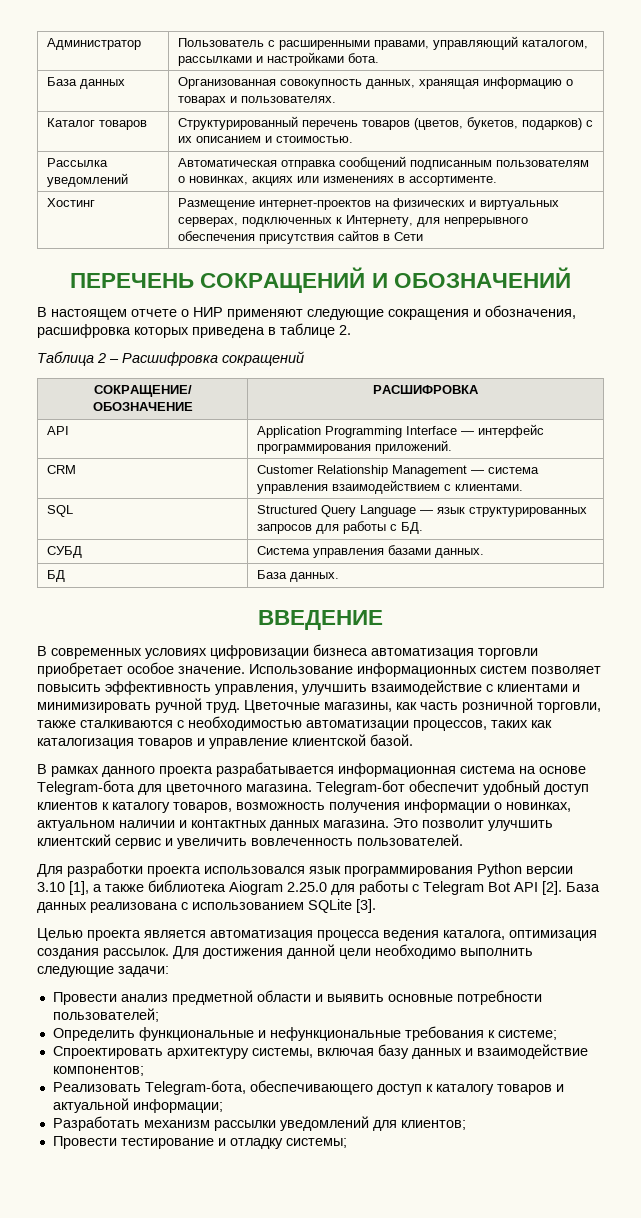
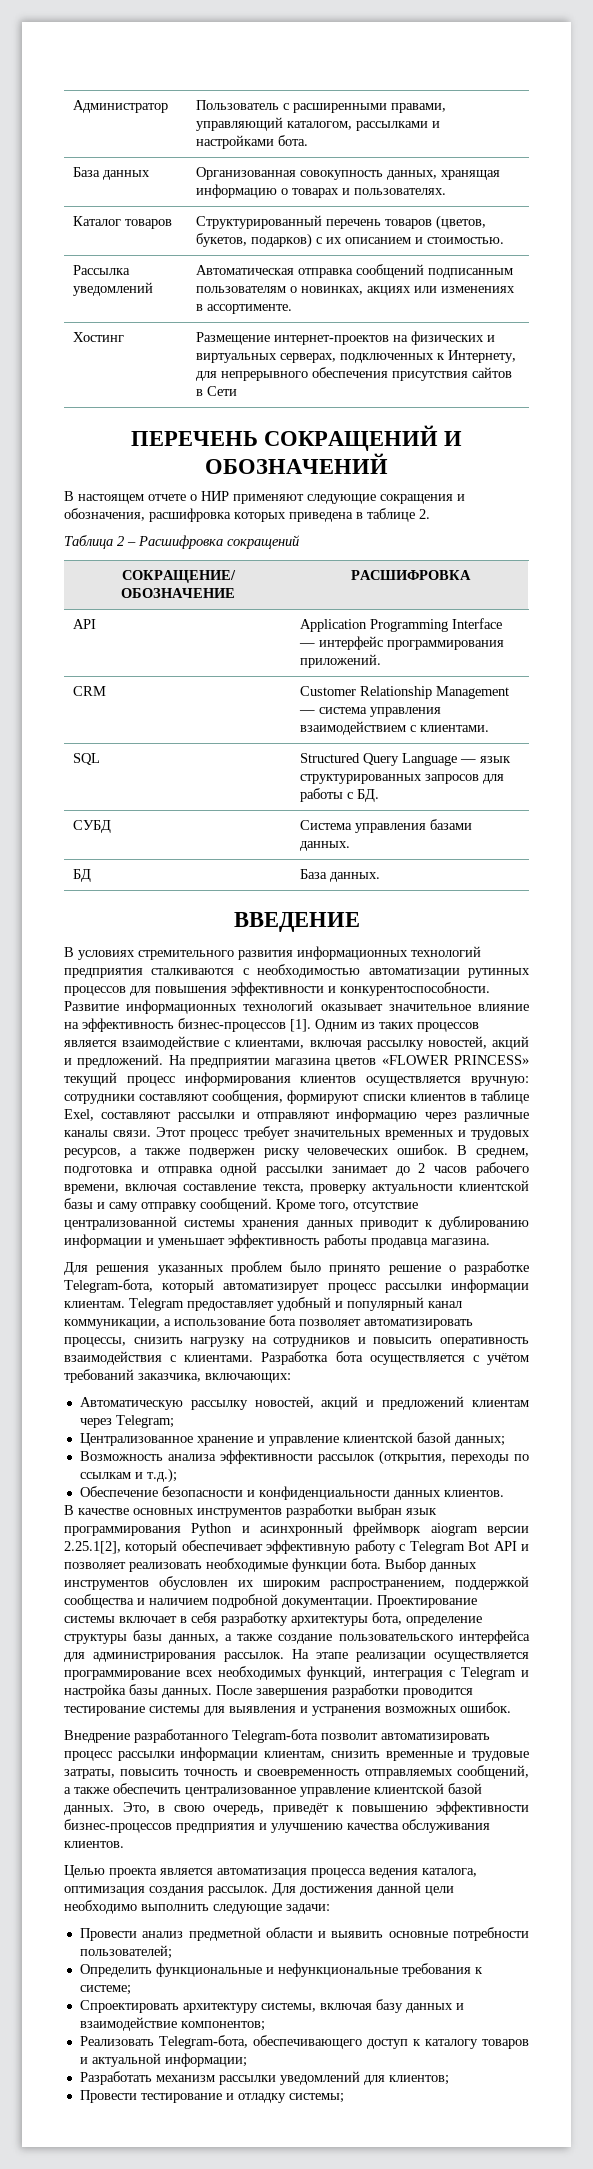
- В современных условиях цифровизации бизнеса автоматизация торговли приобретает особое значение. Использование информационных систем позволяет повысить эффективность управления, улучшить взаимодействие с клиентами и минимизировать ручной труд. Цветочные магазины, как часть розничной торговли, также сталкиваются с необходимостью автоматизации процессов, таких как каталогизация товаров и управление клиентской базой.
- В рамках данного проекта разрабатывается информационная система на основе Telegram-бота для цветочного магазина. Telegram-бот обеспечит удобный доступ клиентов к каталогу товаров, возможность получения информации о новинках, актуальном наличии и контактных данных магазина. Это позволит улучшить клиентский сервис и увеличить вовлеченность пользователей.
- Для разработки проекта использовался язык программирования Python версии 3.10 [1], а также библиотека Aiogram 2.25.0 для работы с Telegram Bot API [2]. База данных реализована с использованием SQLite [3].
+ В условиях стремительного развития информационных технологий предприятия сталкиваются с необходимостью автоматизации рутинных процессов для повышения эффективности и конкурентоспособности. Развитие информационных технологий оказывает значительное влияние на эффективность бизнес-процессов [1]. Одним из таких процессов является взаимодействие с клиентами, включая рассылку новостей, акций и предложений. На предприятии магазина цветов «FLOWER PRINCESS» текущий процесс информирования клиентов осуществляется вручную: сотрудники составляют сообщения, формируют списки клиентов в таблице Exel, составляют рассылки и отправляют информацию через различные каналы связи. Этот процесс требует значительных временных и трудовых ресурсов, а также подвержен риску человеческих ошибок. В среднем, подготовка и отправка одной рассылки занимает до 2 часов рабочего времени, включая составление текста, проверку актуальности клиентской базы и саму отправку сообщений. Кроме того, отсутствие централизованной системы хранения данных приводит к дублированию информации и уменьшает эффективность работы продавца магазина.
+ Для решения указанных проблем было принято решение о разработке Telegram-бота, который автоматизирует процесс рассылки информации клиентам. Telegram предоставляет удобный и популярный канал коммуникации, а использование бота позволяет автоматизировать процессы, снизить нагрузку на сотрудников и повысить оперативность взаимодействия с клиентами. Разработка бота осуществляется с учётом требований заказчика, включающих:
+ Автоматическую рассылку новостей, акций и предложений клиентам через Telegram;
+ Централизованное хранение и управление клиентской базой данных;
+ Возможность анализа эффективности рассылок (открытия, переходы по ссылкам и т.д.);
+ Обеспечение безопасности и конфиденциальности данных клиентов.
+ В качестве основных инструментов разработки выбран язык программирования Python и асинхронный фреймворк aiogram версии 2.25.1[2], который обеспечивает эффективную работу с Telegram Bot API и позволяет реализовать необходимые функции бота. Выбор данных инструментов обусловлен их широким распространением, поддержкой сообщества и наличием подробной документации. Проектирование системы включает в себя разработку архитектуры бота, определение структуры базы данных, а также создание пользовательского интерфейса для администрирования рассылок. На этапе реализации осуществляется программирование всех необходимых функций, интеграция с Telegram и настройка базы данных. После завершения разработки проводится тестирование системы для выявления и устранения возможных ошибок.
+ Внедрение разработанного Telegram-бота позволит автоматизировать процесс рассылки информации клиентам, снизить временные и трудовые затраты, повысить точность и своевременность отправляемых сообщений, а также обеспечить централизованное управление клиентской базой данных. Это, в свою очередь, приведёт к повышению эффективности бизнес-процессов предприятия и улучшению качества обслуживания клиентов.

